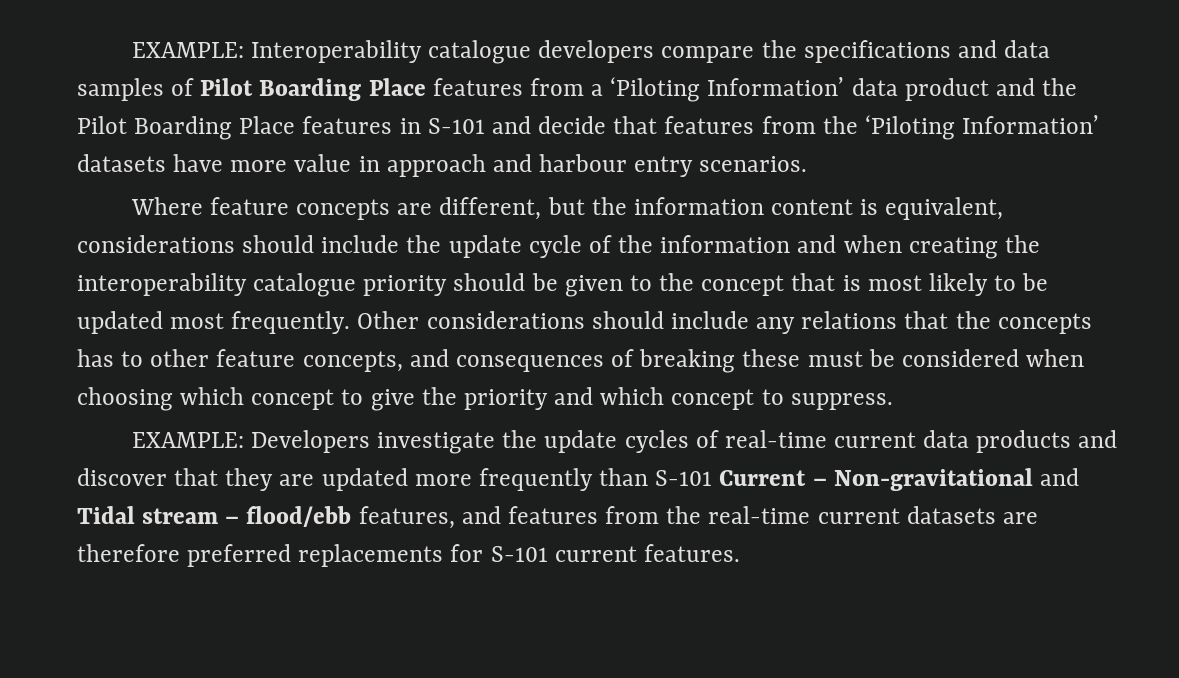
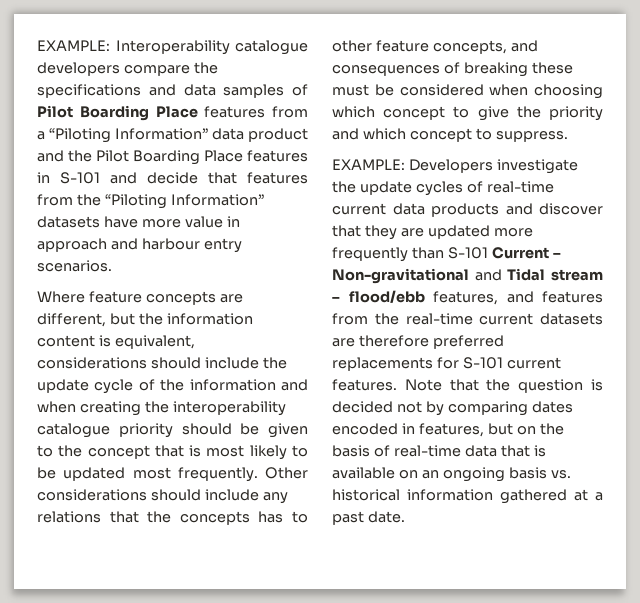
- EXAMPLE: Interoperability catalogue developers compare the specifications and data samples of Pilot Boarding Place features from a ‘Piloting Information’ data product and the Pilot Boarding Place features in S-101 and decide that features from the ‘Piloting Information’ datasets have more value in approach and harbour entry scenarios.
+ EXAMPLE: Interoperability catalogue developers compare the specifications and data samples of Pilot Boarding Place features from a “Piloting Information” data product and the Pilot Boarding Place features in S-101 and decide that features from the “Piloting Information” datasets have more value in approach and harbour entry scenarios.
+ Note that the question is decided not by comparing dates encoded in features, but on the basis of real-time data that is available on an ongoing basis vs. historical information gathered at a past date.

